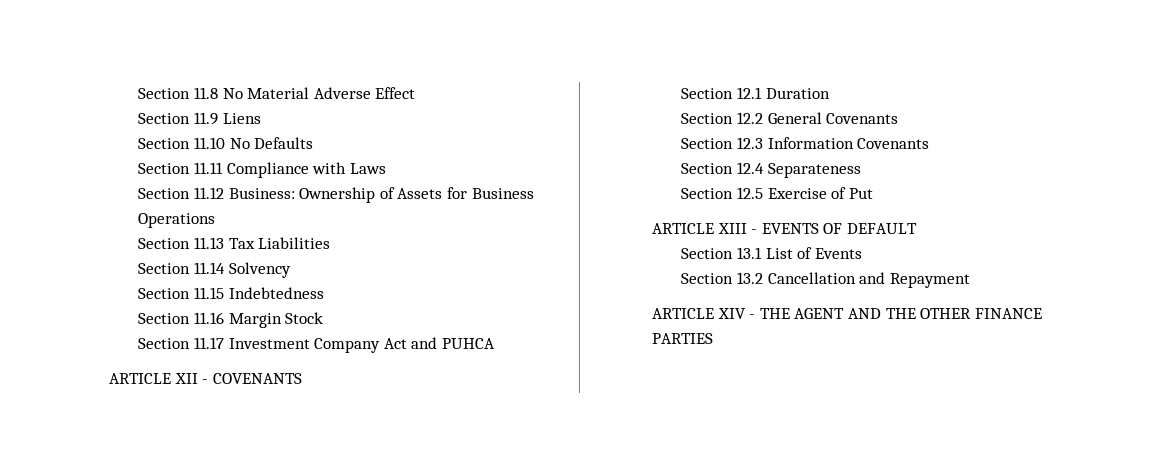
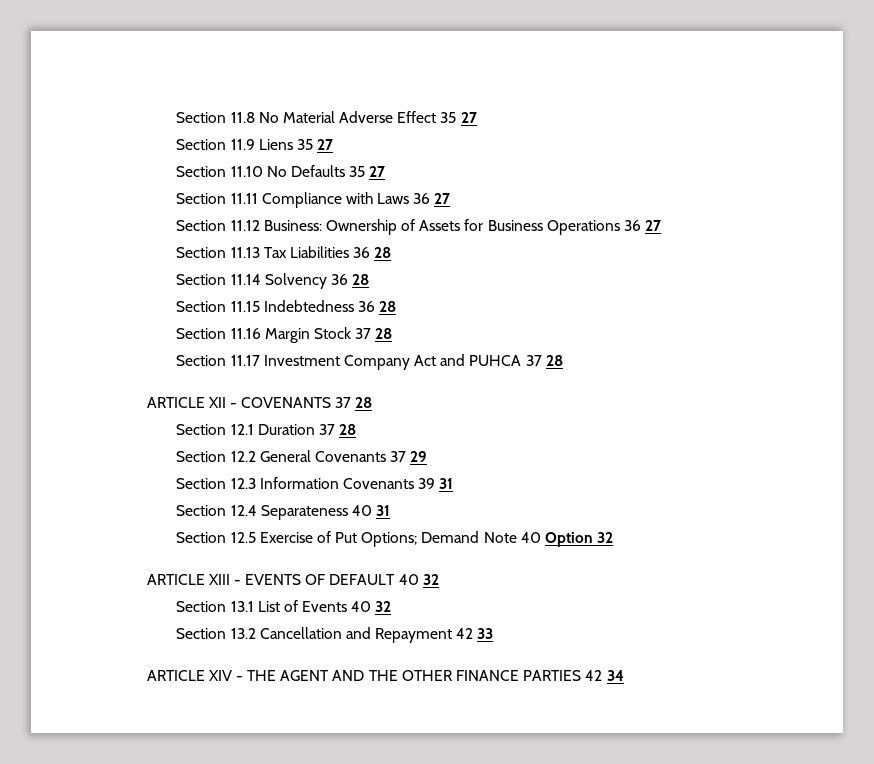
- Section 11.8 No Material Adverse Effect
+ Section 11.8 No Material Adverse Effect 35 27
- Section 11.9 Liens
+ Section 11.9 Liens 35 27
- Section 11.10 No Defaults
+ Section 11.10 No Defaults 35 27
- Section 11.11 Compliance with Laws
+ Section 11.11 Compliance with Laws 36 27
- Section 11.12 Business: Ownership of Assets for Business Operations
+ Section 11.12 Business: Ownership of Assets for Business Operations 36 27
- Section 11.13 Tax Liabilities
+ Section 11.13 Tax Liabilities 36 28
- Section 11.14 Solvency
+ Section 11.14 Solvency 36 28
- Section 11.15 Indebtedness
+ Section 11.15 Indebtedness 36 28
- Section 11.16 Margin Stock
+ Section 11.16 Margin Stock 37 28
- Section 11.17 Investment Company Act and PUHCA
+ Section 11.17 Investment Company Act and PUHCA 37 28
- ARTICLE XII - COVENANTS
+ ARTICLE XII - COVENANTS 37 28
- Section 12.1 Duration
+ Section 12.1 Duration 37 28
- Section 12.2 General Covenants
+ Section 12.2 General Covenants 37 29
- Section 12.3 Information Covenants
+ Section 12.3 Information Covenants 39 31
- Section 12.4 Separateness
+ Section 12.4 Separateness 40 31
- Section 12.5 Exercise of Put
+ Section 12.5 Exercise of Put Options; Demand Note 40 Option 32
- ARTICLE XIII - EVENTS OF DEFAULT
+ ARTICLE XIII - EVENTS OF DEFAULT 40 32
- Section 13.1 List of Events
+ Section 13.1 List of Events 40 32
- Section 13.2 Cancellation and Repayment
+ Section 13.2 Cancellation and Repayment 42 33
- ARTICLE XIV - THE AGENT AND THE OTHER FINANCE PARTIES
+ ARTICLE XIV - THE AGENT AND THE OTHER FINANCE PARTIES 42 34

